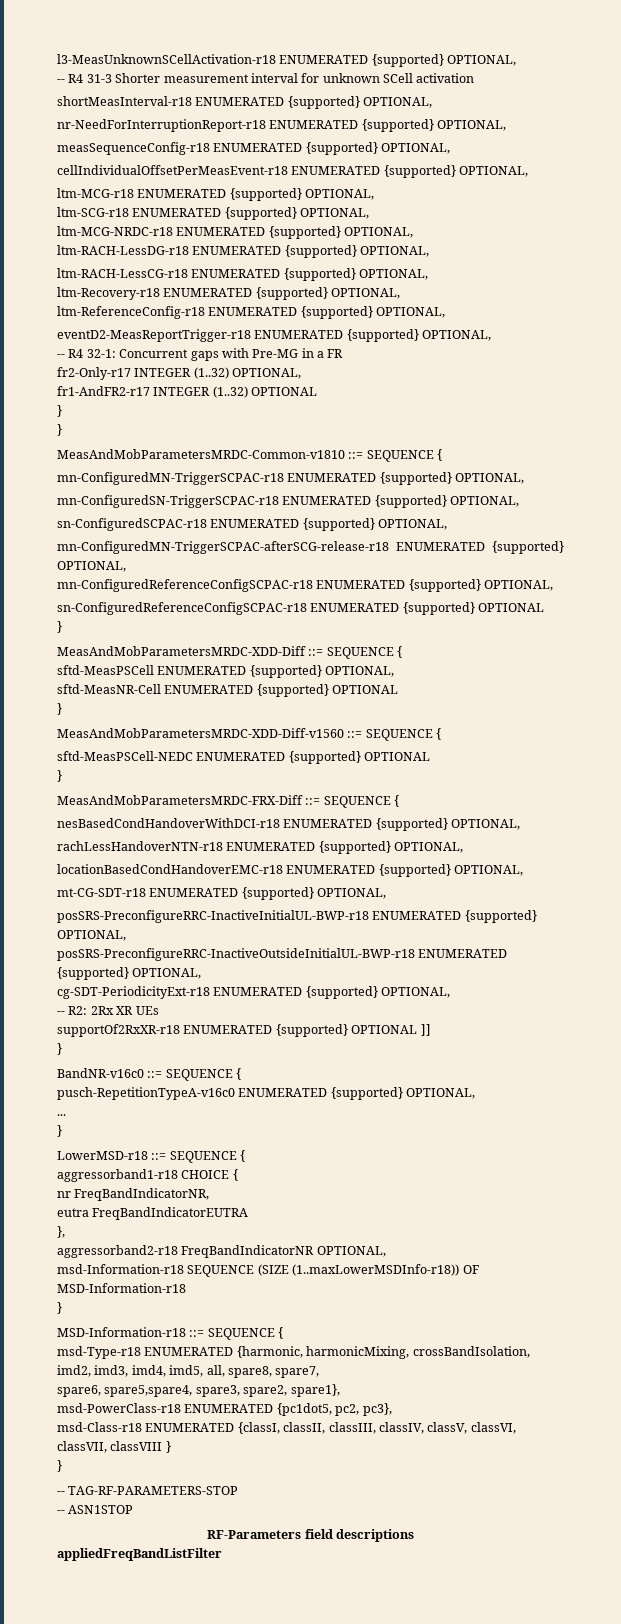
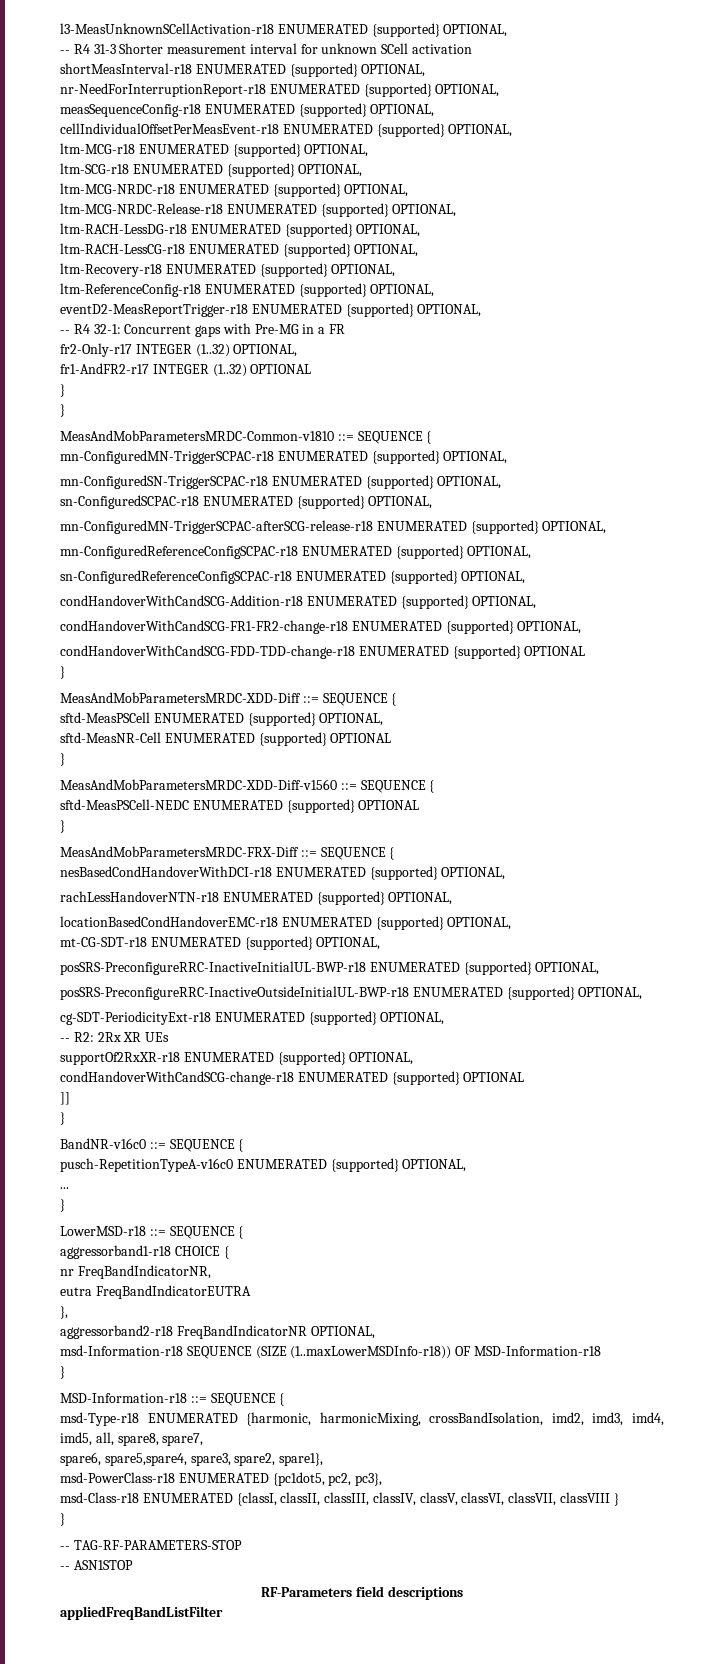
+ ltm-MCG-NRDC-Release-r18 ENUMERATED {supported} OPTIONAL,
- sn-ConfiguredReferenceConfigSCPAC-r18 ENUMERATED {supported} OPTIONAL
+ sn-ConfiguredReferenceConfigSCPAC-r18 ENUMERATED {supported} OPTIONAL,
+ condHandoverWithCandSCG-Addition-r18 ENUMERATED {supported} OPTIONAL,
+ condHandoverWithCandSCG-FR1-FR2-change-r18 ENUMERATED {supported} OPTIONAL,
+ condHandoverWithCandSCG-FDD-TDD-change-r18 ENUMERATED {supported} OPTIONAL
- supportOf2RxXR-r18 ENUMERATED {supported} OPTIONAL ]]
+ supportOf2RxXR-r18 ENUMERATED {supported} OPTIONAL,
+ condHandoverWithCandSCG-change-r18 ENUMERATED {supported} OPTIONAL
+ ]]

